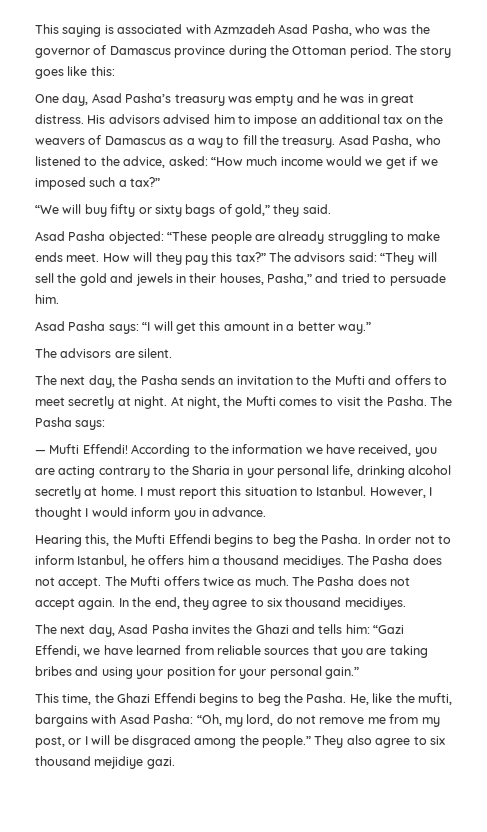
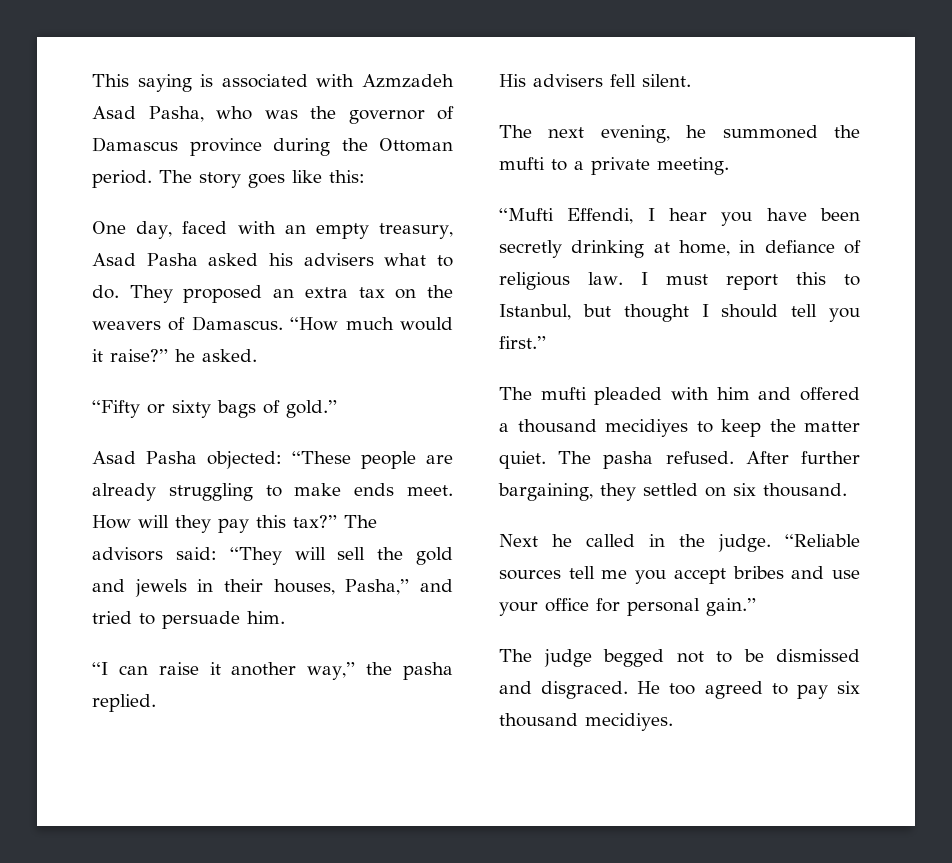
- One day, Asad Pasha’s treasury was empty and he was in great distress. His advisors advised him to impose an additional tax on the weavers of Damascus as a way to fill the treasury. Asad Pasha, who listened to the advice, asked: “How much income would we get if we imposed such a tax?”
- “We will buy fifty or sixty bags of gold,” they said.
+ One day, faced with an empty treasury, Asad Pasha asked his advisers what to do. They proposed an extra tax on the weavers of Damascus. “How much would it raise?” he asked.
+ “Fifty or sixty bags of gold.”
- Asad Pasha says: “I will get this amount in a better way.”
- The advisors are silent.
- The next day, the Pasha sends an invitation to the Mufti and offers to meet secretly at night. At night, the Mufti comes to visit the Pasha. The Pasha says:
- — Mufti Effendi! According to the information we have received, you are acting contrary to the Sharia in your personal life, drinking alcohol secretly at home. I must report this situation to Istanbul. However, I thought I would inform you in advance.
- Hearing this, the Mufti Effendi begins to beg the Pasha. In order not to inform Istanbul, he offers him a thousand mecidiyes. The Pasha does not accept. The Mufti offers twice as much. The Pasha does not accept again. In the end, they agree to six thousand mecidiyes.
- The next day, Asad Pasha invites the Ghazi and tells him: “Gazi Effendi, we have learned from reliable sources that you are taking bribes and using your position for your personal gain.”
- This time, the Ghazi Effendi begins to beg the Pasha. He, like the mufti, bargains with Asad Pasha: “Oh, my lord, do not remove me from my post, or I will be disgraced among the people.” They also agree to six thousand mejidiye gazi.
+ “I can raise it another way,” the pasha replied.
+ His advisers fell silent.
+ The next evening, he summoned the mufti to a private meeting.
+ “Mufti Effendi, I hear you have been secretly drinking at home, in defiance of religious law. I must report this to Istanbul, but thought I should tell you first.”
+ The mufti pleaded with him and offered a thousand mecidiyes to keep the matter quiet. The pasha refused. After further bargaining, they settled on six thousand.
+ Next he called in the judge. “Reliable sources tell me you accept bribes and use your office for personal gain.”
+ The judge begged not to be dismissed and disgraced. He too agreed to pay six thousand mecidiyes.

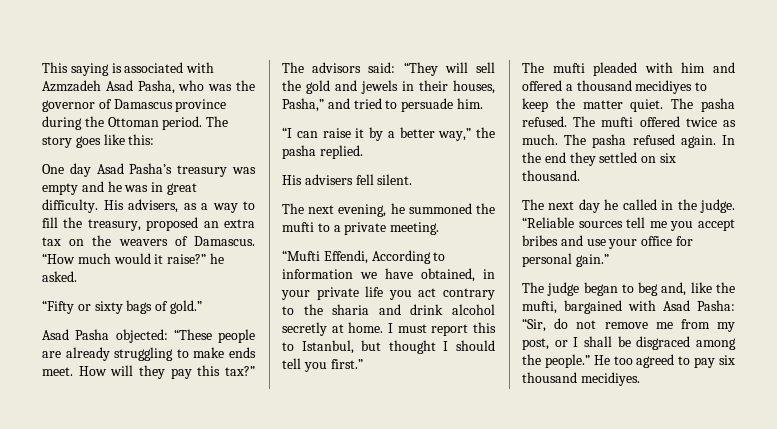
- One day, faced with an empty treasury, Asad Pasha asked his advisers what to do. They proposed an extra tax on the weavers of Damascus.
+ One day Asad Pasha’s treasury was empty and he was in great difficulty. His advisers, as a way to fill the treasury, proposed an extra tax on the weavers of Damascus.
- “I can raise it another way,” the pasha replied.
+ “I can raise it by a better way,” the pasha replied.
- “Mufti Effendi, I hear you have been secretly drinking at home, in defiance of religious law.
+ “Mufti Effendi, According to information we have obtained, in your private life you act contrary to the sharia and drink alcohol secretly at home.
- After further bargaining, they settled on six thousand.
+ The mufti offered twice as much. The pasha refused again. In the end they settled on six thousand.
- Next he called in the judge.
+ The next day he called in the judge.
- The judge begged not to be dismissed and disgraced.
+ The judge began to beg and, like the mufti, bargained with Asad Pasha: “Sir, do not remove me from my post, or I shall be disgraced among the people.”

